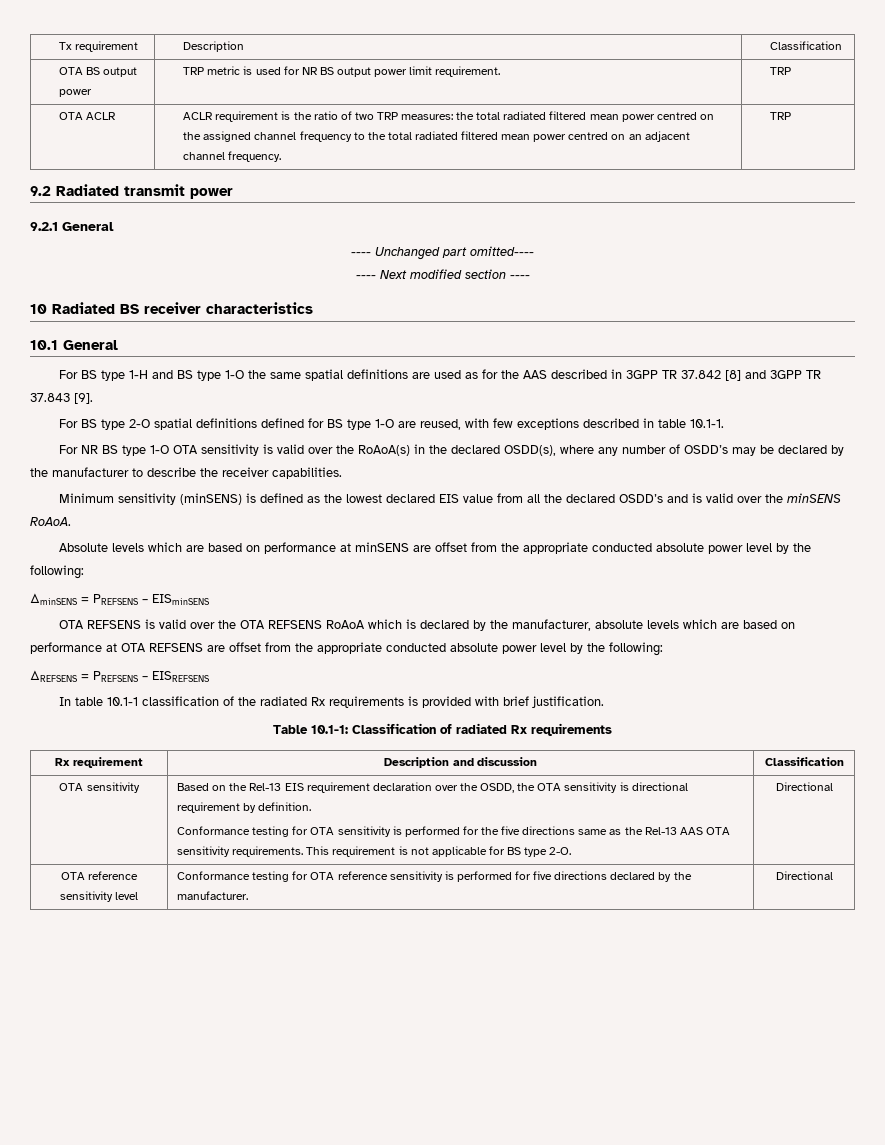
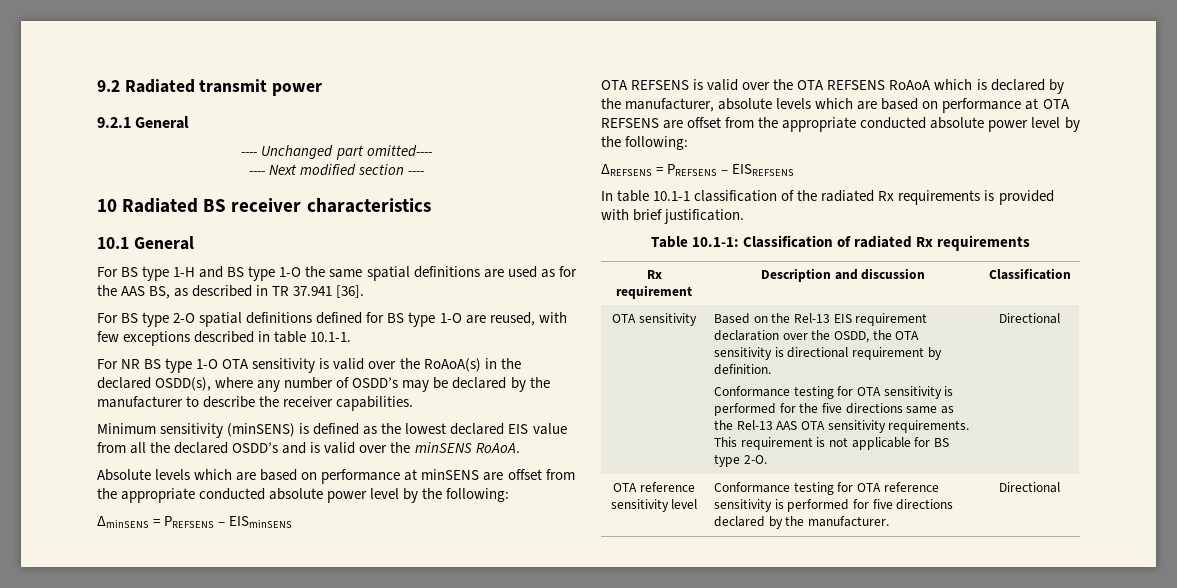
- Tx requirement | Description | Classification
- OTA BS output power | TRP metric is used for NR BS output power limit requirement. | TRP
- OTA ACLR | ACLR requirement is the ratio of two TRP measures: the total radiated filtered mean power centred on the assigned channel frequency to the total radiated filtered mean power centred on an adjacent channel frequency. | TRP
- For BS type 1-H and BS type 1-O the same spatial definitions are used as for the AAS described in 3GPP TR 37.842 [8] and 3GPP TR 37.843 [9].
+ For BS type 1-H and BS type 1-O the same spatial definitions are used as for the AAS BS, as described in TR 37.941 [36].

